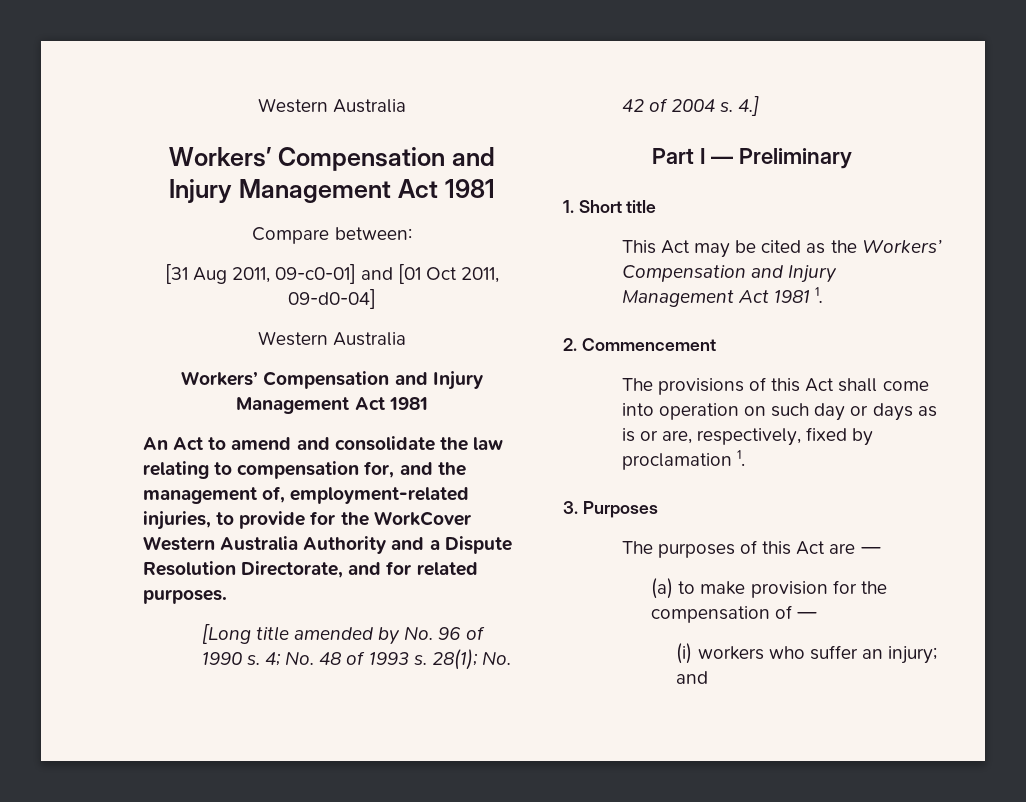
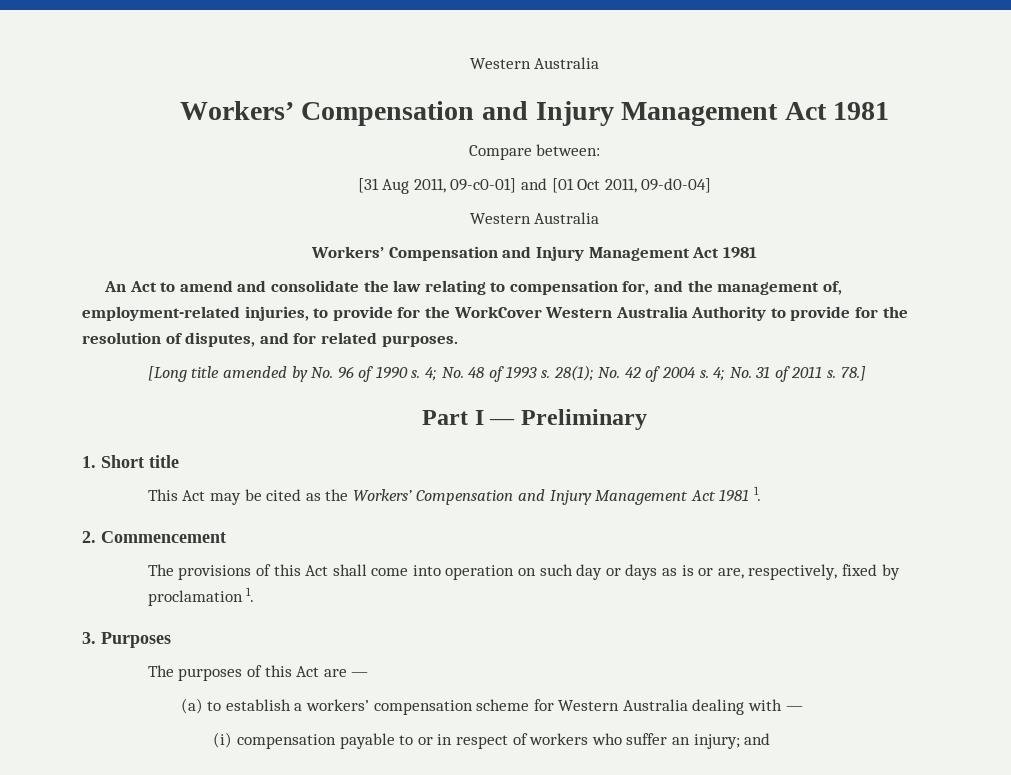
- An Act to amend and consolidate the law relating to compensation for, and the management of, employment-related injuries, to provide for the WorkCover Western Australia Authority and a Dispute Resolution Directorate, and for related purposes.
+ An Act to amend and consolidate the law relating to compensation for, and the management of, employment-related injuries, to provide for the WorkCover Western Australia Authority to provide for the resolution of disputes, and for related purposes.
- 4.]
+ 4; No. 31 of 2011 s. 78.]
- (a) to make provision for the compensation of —
- (i) workers who suffer an injury; and
+ (a) to establish a workers’ compensation scheme for Western Australia dealing with —
+ (i) compensation payable to or in respect of workers who suffer an injury; and

